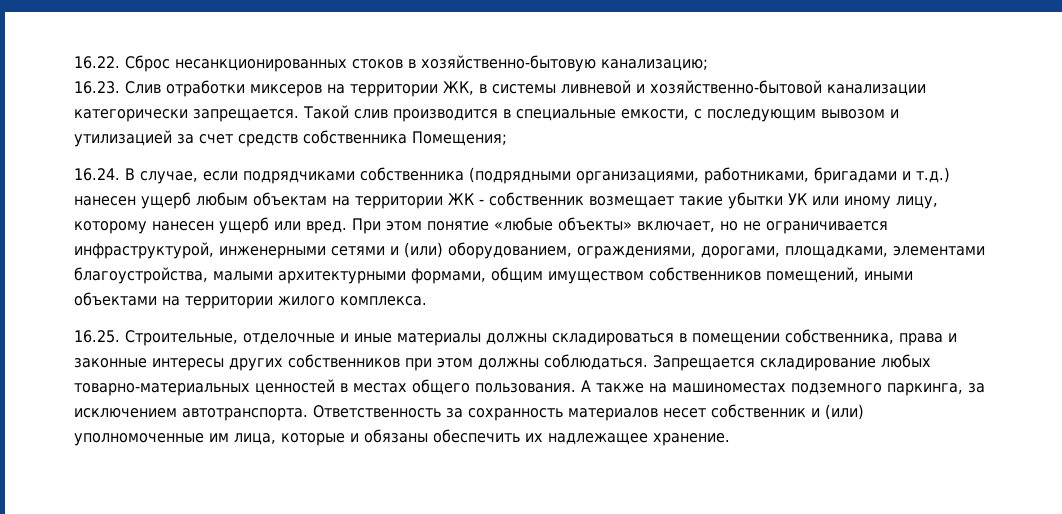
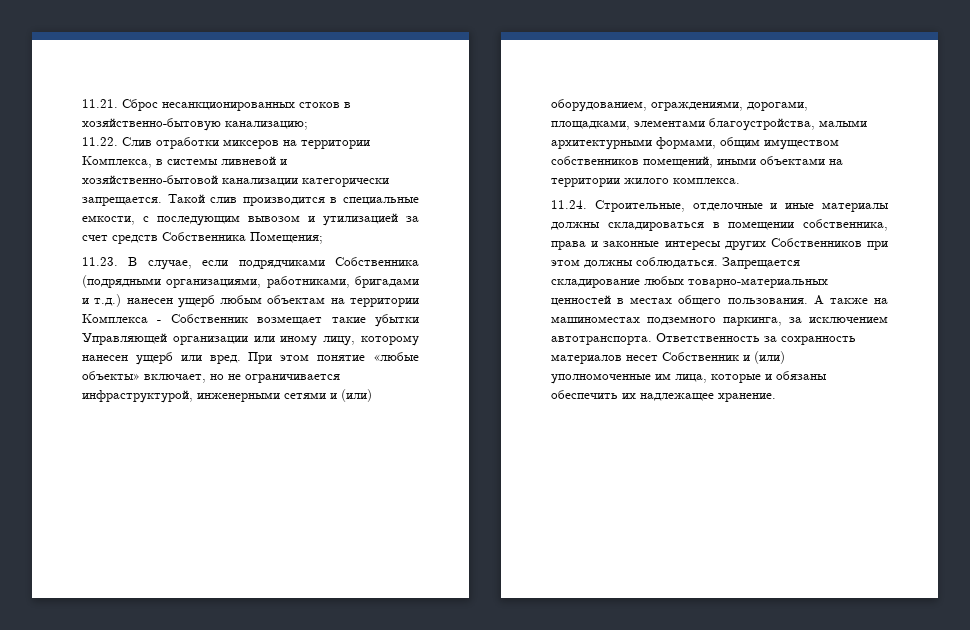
- 16.22. Сброс несанкционированных стоков в хозяйственно-бытовую канализацию;
+ 11.21. Сброс несанкционированных стоков в хозяйственно-бытовую канализацию;
- 16.23. Слив отработки миксеров на территории ЖК, в системы ливневой и хозяйственно-бытовой канализации категорически запрещается.
+ 11.22. Слив отработки миксеров на территории Комплекса, в системы ливневой и хозяйственно-бытовой канализации категорически запрещается.
- Такой слив производится в специальные емкости, с последующим вывозом и утилизацией за счет средств собственника Помещения;
+ Такой слив производится в специальные емкости, с последующим вывозом и утилизацией за счет средств Собственника Помещения;
- 16.24. В случае, если подрядчиками собственника (подрядными организациями, работниками, бригадами и т.д.) нанесен ущерб любым объектам на территории ЖК - собственник возмещает такие убытки УК или иному лицу, которому нанесен ущерб или вред.
+ 11.23. В случае, если подрядчиками Собственника (подрядными организациями, работниками, бригадами и т.д.) нанесен ущерб любым объектам на территории Комплекса - Собственник возмещает такие убытки Управляющей организации или иному лицу, которому нанесен ущерб или вред.
- 16.25. Строительные, отделочные и иные материалы должны складироваться в помещении собственника, права и законные интересы других собственников при этом должны соблюдаться.
+ 11.24. Строительные, отделочные и иные материалы должны складироваться в помещении собственника, права и законные интересы других Собственников при этом должны соблюдаться.
- Ответственность за сохранность материалов несет собственник и (или) уполномоченные им лица, которые и обязаны обеспечить их надлежащее хранение.
+ Ответственность за сохранность материалов несет Собственник и (или) уполномоченные им лица, которые и обязаны обеспечить их надлежащее хранение.

